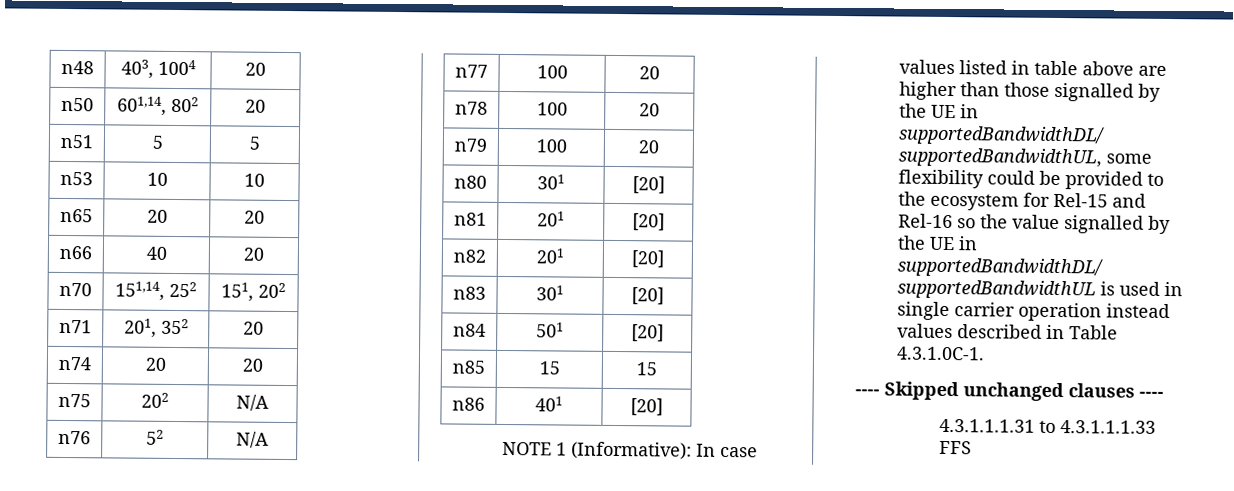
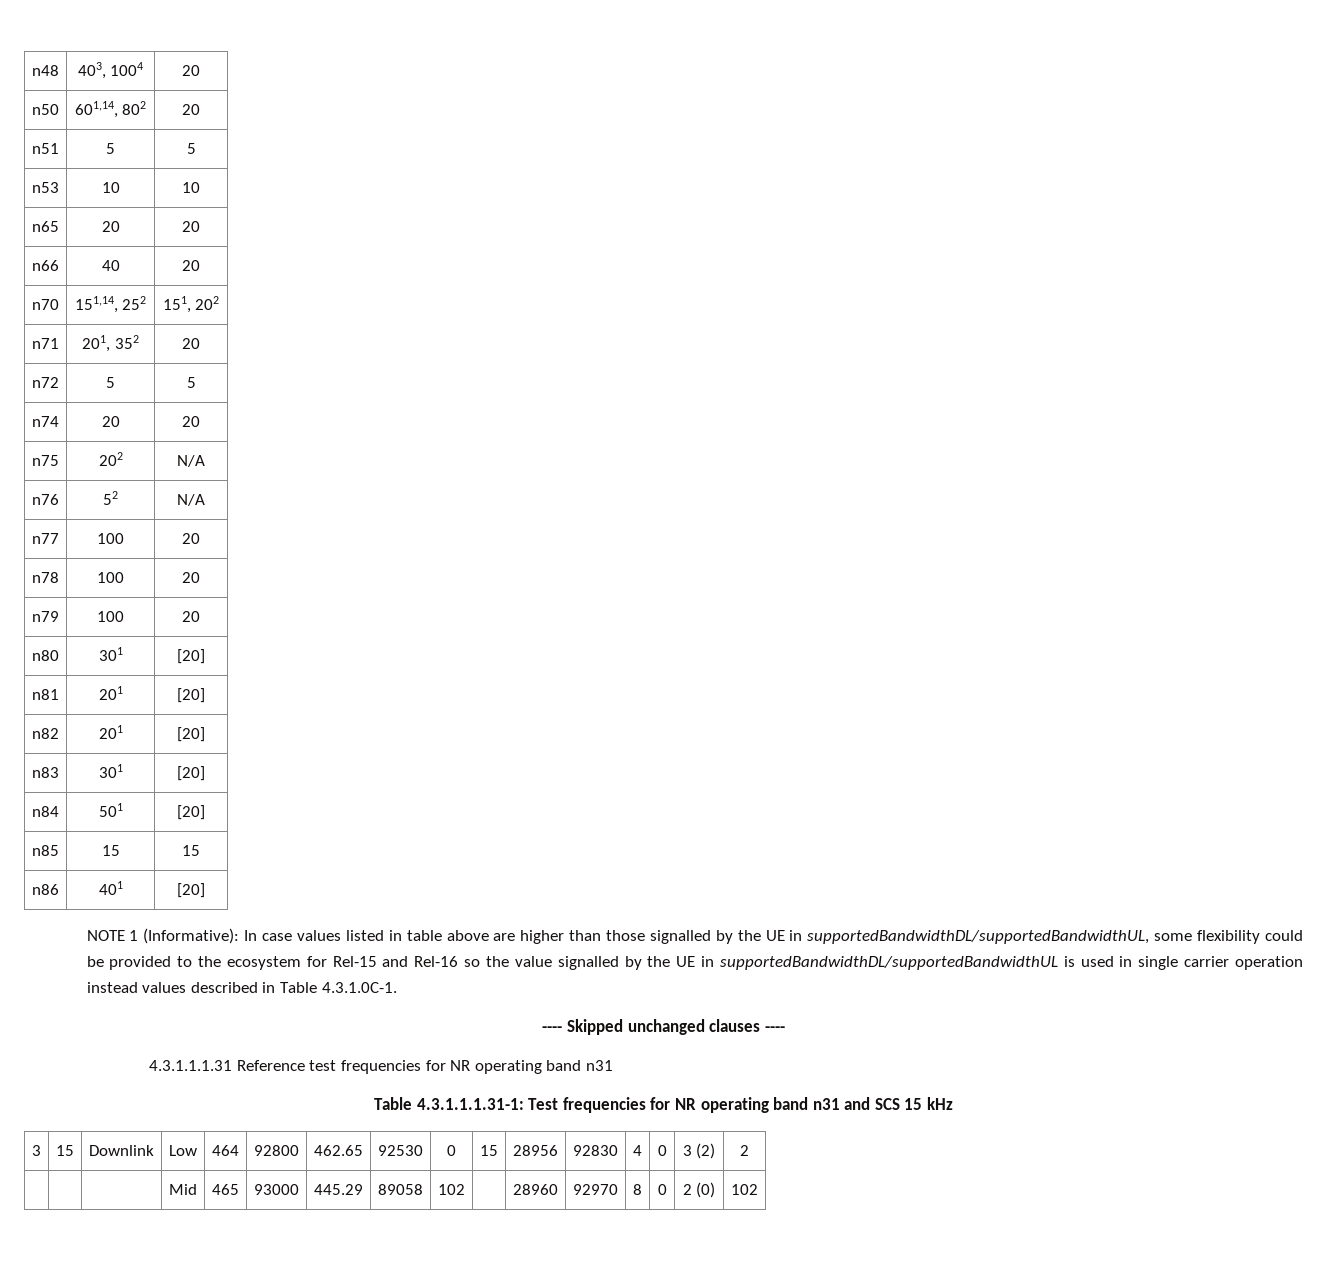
+ n72 | 5 | 5
- 4.3.1.1.1.31 to 4.3.1.1.1.33 FFS
+ 4.3.1.1.1.31 Reference test frequencies for NR operating band n31
+ Table 4.3.1.1.1.31-1: Test frequencies for NR operating band n31 and SCS 15 kHz
+ 3 | 15 | Downlink | Low | 464 | 92800 | 462.65 | 92530 | 0 | 15 | 28956 | 92830 | 4 | 0 | 3 (2) | 2
+ | | | Mid | 465 | 93000 | 445.29 | 89058 | 102 | | 28960 | 92970 | 8 | 0 | 2 (0) | 102

